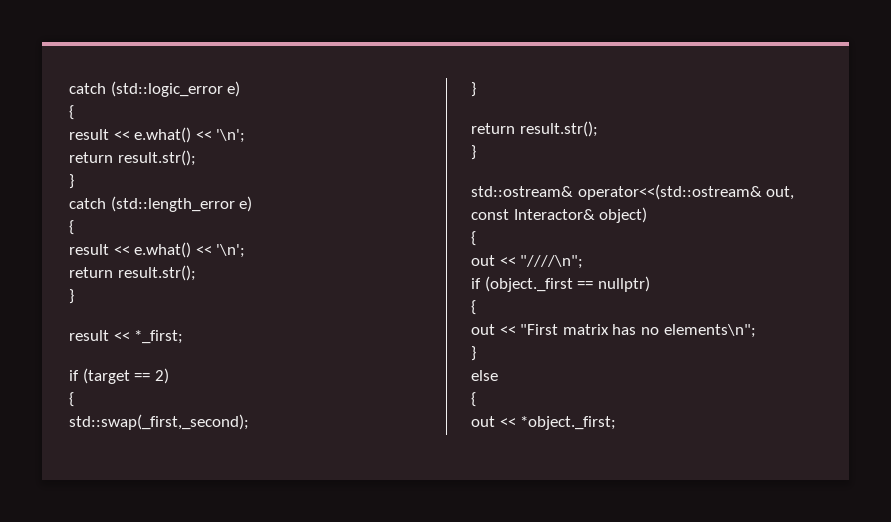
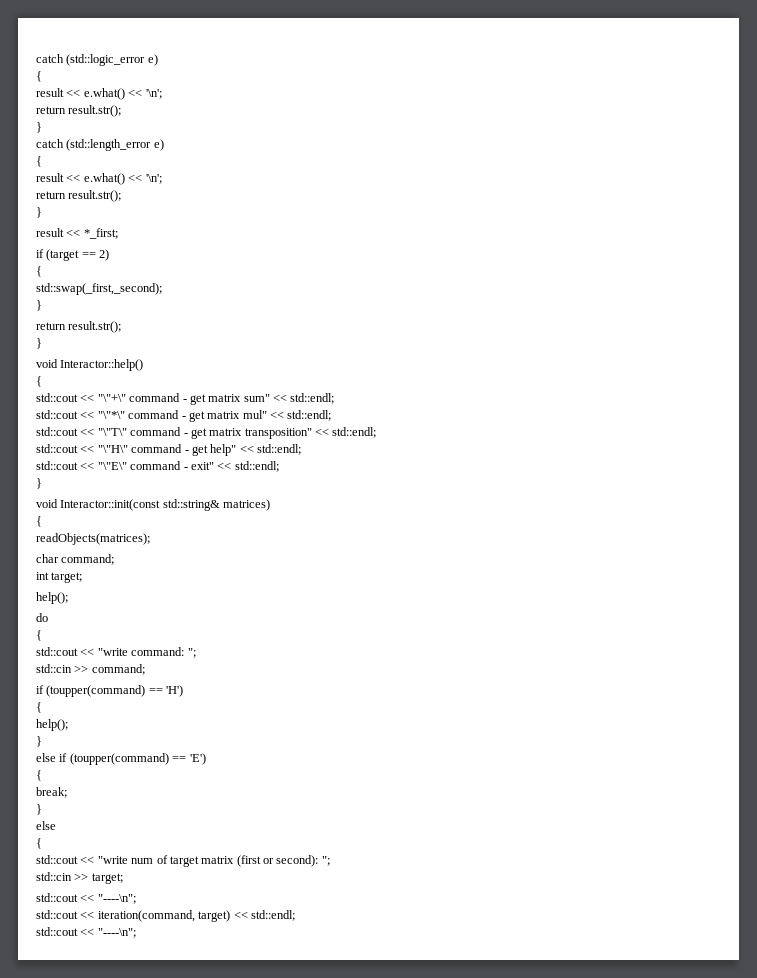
- std::ostream& operator<<(std::ostream& out, const Interactor& object)
+ void Interactor::help()
  {
- out << "////\n";
- if (object._first == nullptr)
+ std::cout << "\"+\" command - get matrix sum" << std::endl;
+ std::cout << "\"*\" command - get matrix mul" << std::endl;
+ std::cout << "\"T\" command - get matrix transposition" << std::endl;
+ std::cout << "\"H\" command - get help" << std::endl;
+ std::cout << "\"E\" command - exit" << std::endl;
+ }
+ void Interactor::init(const std::string& matrices)
  {
- out << "First matrix has no elements\n";
+ readObjects(matrices);
+ char command;
+ int target;
+ help();
+ do
+ {
+ std::cout << "write command: ";
+ std::cin >> command;
+ if (toupper(command) == 'H')
+ {
+ help();
+ }
+ else if (toupper(command) == 'E')
+ {
+ break;
  }
  else
  {
- out << *object._first;
+ std::cout << "write num of target matrix (first or second): ";
+ std::cin >> target;
+ std::cout << "----\n";
+ std::cout << iteration(command, target) << std::endl;
+ std::cout << "----\n";

